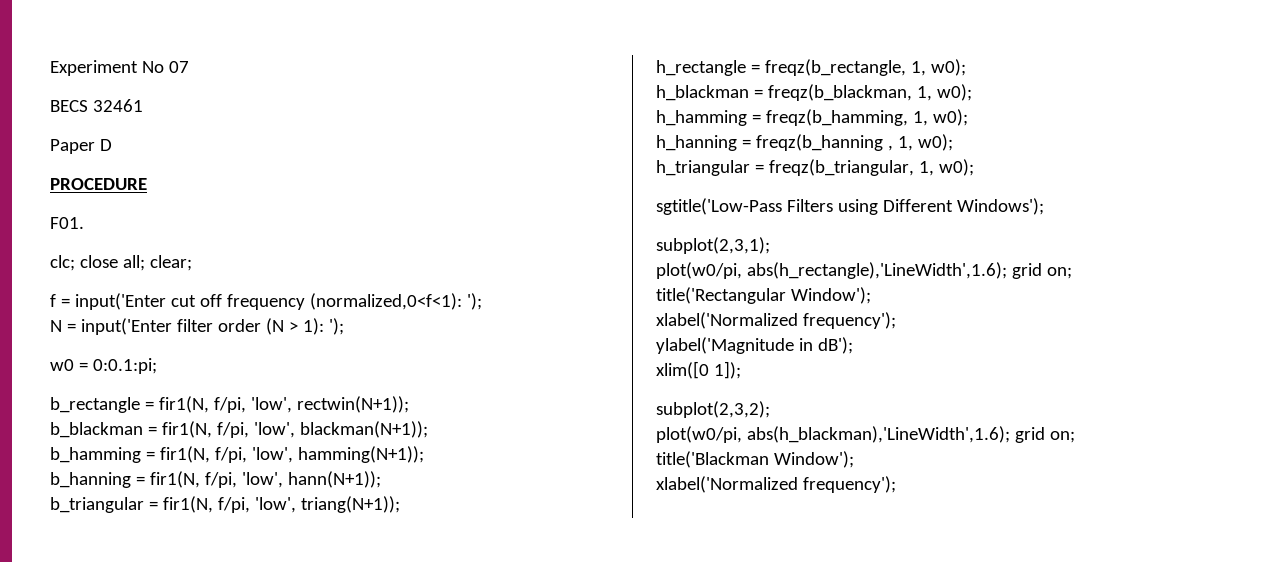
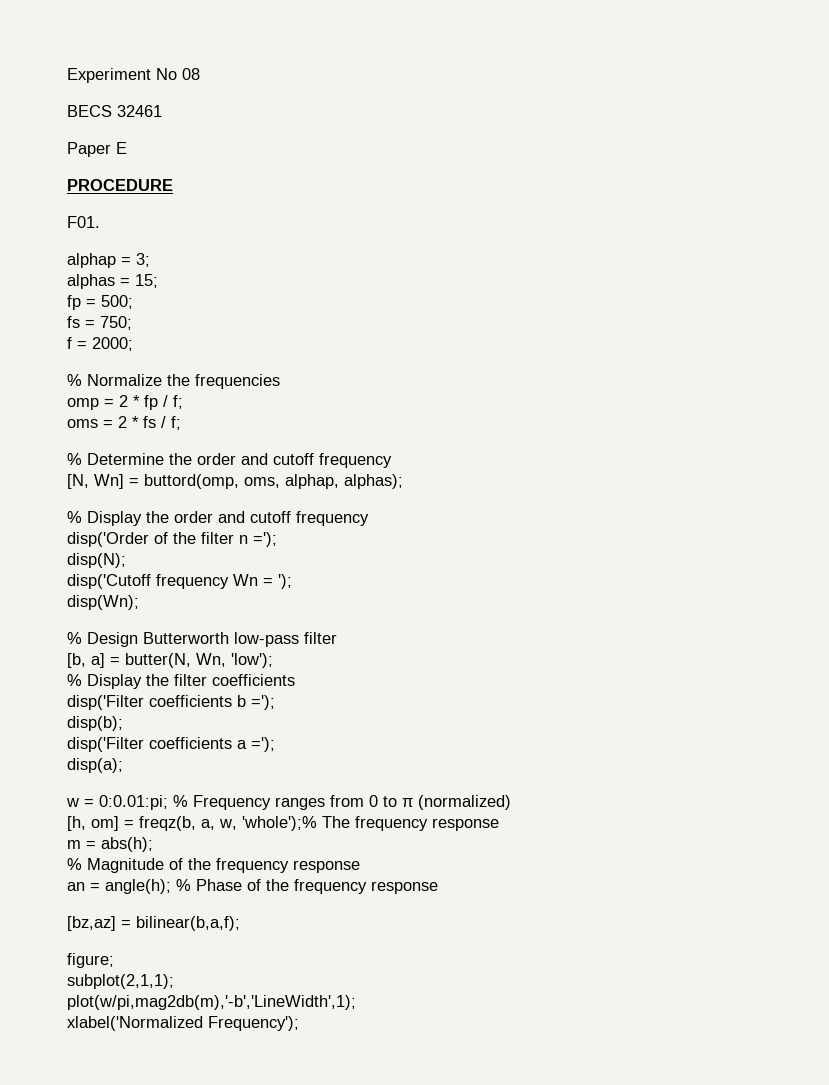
- Experiment No 07
+ Experiment No 08
- Paper D
+ Paper E
- clc; close all; clear;
- f = input('Enter cut off frequency (normalized,0<f<1): ');
- N = input('Enter filter order (N > 1): ');
- w0 = 0:0.1:pi;
- b_rectangle = fir1(N, f/pi, 'low', rectwin(N+1));
- b_blackman = fir1(N, f/pi, 'low', blackman(N+1));
- b_hamming = fir1(N, f/pi, 'low', hamming(N+1));
- b_hanning = fir1(N, f/pi, 'low', hann(N+1));
- b_triangular = fir1(N, f/pi, 'low', triang(N+1));
- h_rectangle = freqz(b_rectangle, 1, w0);
- h_blackman = freqz(b_blackman, 1, w0);
- h_hamming = freqz(b_hamming, 1, w0);
- h_hanning = freqz(b_hanning , 1, w0);
- h_triangular = freqz(b_triangular, 1, w0);
- sgtitle('Low-Pass Filters using Different Windows');
- subplot(2,3,1);
- plot(w0/pi, abs(h_rectangle),'LineWidth',1.6); grid on;
- title('Rectangular Window');
- xlabel('Normalized frequency');
- ylabel('Magnitude in dB');
- xlim([0 1]);
- subplot(2,3,2);
- plot(w0/pi, abs(h_blackman),'LineWidth',1.6); grid on;
- title('Blackman Window');
- xlabel('Normalized frequency');
+ alphap = 3;
+ alphas = 15;
+ fp = 500;
+ fs = 750;
+ f = 2000;
+ % Normalize the frequencies
+ omp = 2 * fp / f;
+ oms = 2 * fs / f;
+ % Determine the order and cutoff frequency
+ [N, Wn] = buttord(omp, oms, alphap, alphas);
+ % Display the order and cutoff frequency
+ disp('Order of the filter n =');
+ disp(N);
+ disp('Cutoff frequency Wn = ');
+ disp(Wn);
+ % Design Butterworth low-pass filter
+ [b, a] = butter(N, Wn, 'low');
+ % Display the filter coefficients
+ disp('Filter coefficients b =');
+ disp(b);
+ disp('Filter coefficients a =');
+ disp(a);
+ w = 0:0.01:pi; % Frequency ranges from 0 to π (normalized)
+ [h, om] = freqz(b, a, w, 'whole');% The frequency response
+ m = abs(h);
+ % Magnitude of the frequency response
+ an = angle(h); % Phase of the frequency response
+ [bz,az] = bilinear(b,a,f);
+ figure;
+ subplot(2,1,1);
+ plot(w/pi,mag2db(m),'-b','LineWidth',1);
+ xlabel('Normalized Frequency');

